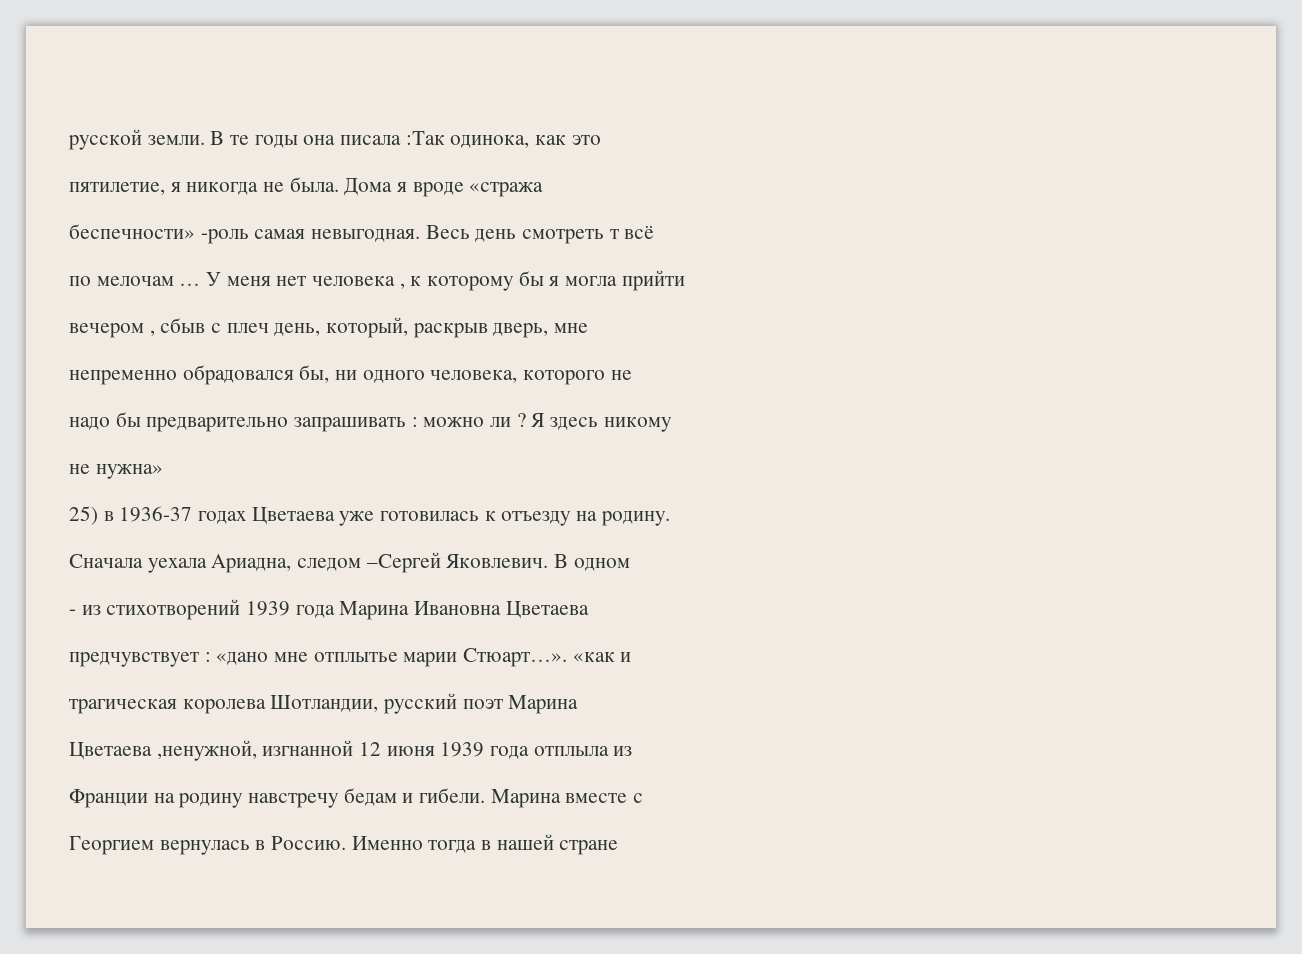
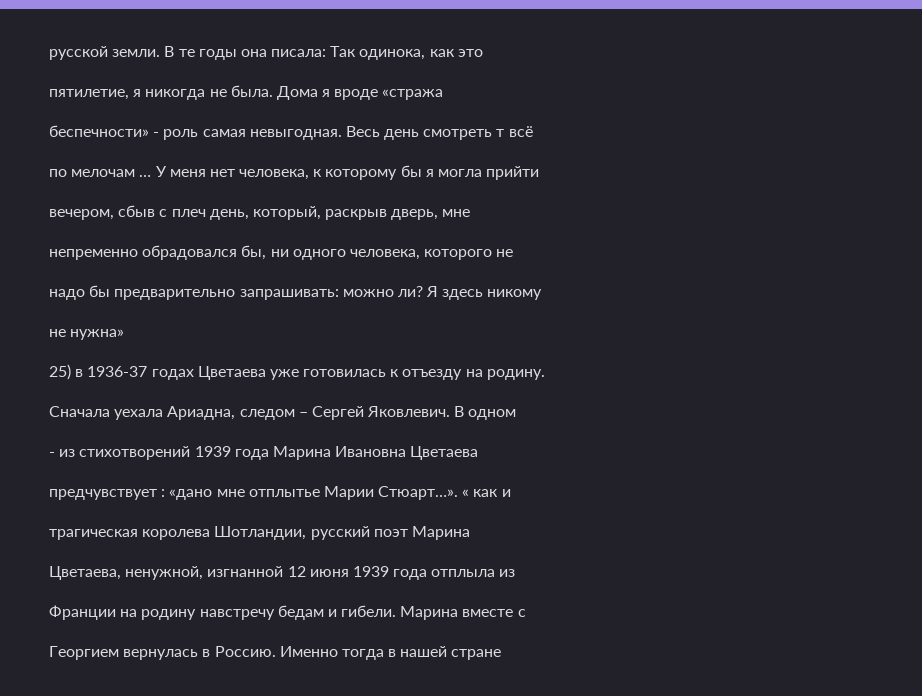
- В те годы она писала :Так одинока, как это
+ В те годы она писала: Так одинока, как это
- беспечности» -роль самая невыгодная.
+ беспечности» - роль самая невыгодная.
- У меня нет человека , к которому бы я могла прийти
+ У меня нет человека, к которому бы я могла прийти
- вечером , сбыв с плеч день, который, раскрыв дверь, мне
+ вечером, сбыв с плеч день, который, раскрыв дверь, мне
- надо бы предварительно запрашивать : можно ли ?
+ надо бы предварительно запрашивать: можно ли?
- Сначала уехала Ариадна, следом –Сергей Яковлевич.
+ Сначала уехала Ариадна, следом – Сергей Яковлевич.
- предчувствует : «дано мне отплытье марии Стюарт…». «как и
+ предчувствует : «дано мне отплытье Марии Стюарт…». « как и
- Цветаева ,ненужной, изгнанной 12 июня 1939 года отплыла из
+ Цветаева, ненужной, изгнанной 12 июня 1939 года отплыла из

